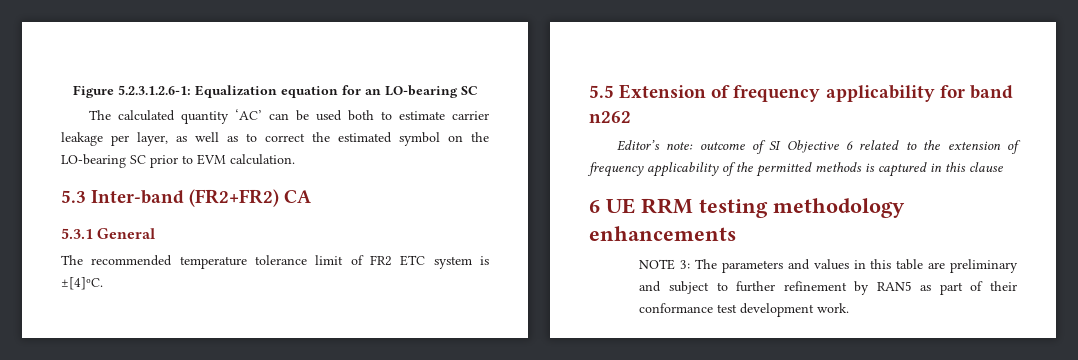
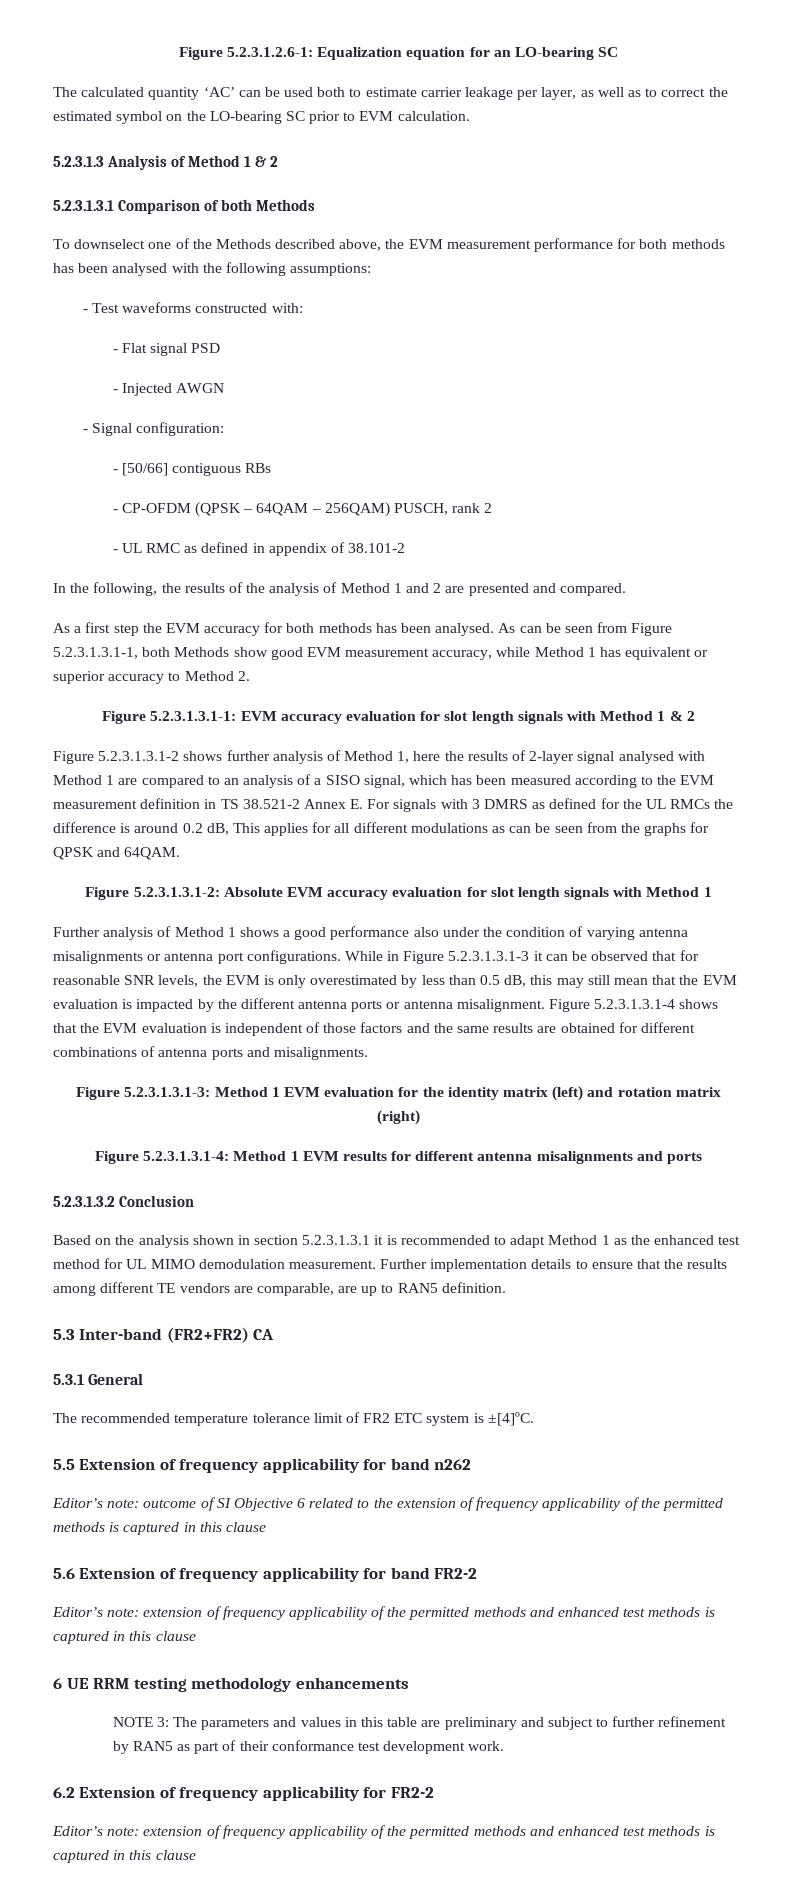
+ 5.2.3.1.3 Analysis of Method 1 & 2
+ 5.2.3.1.3.1 Comparison of both Methods
+ To downselect one of the Methods described above, the EVM measurement performance for both methods has been analysed with the following assumptions:
+ - Test waveforms constructed with:
+ - Flat signal PSD
+ - Injected AWGN
+ - Signal configuration:
+ - [50/66] contiguous RBs
+ - CP-OFDM (QPSK – 64QAM – 256QAM) PUSCH, rank 2
+ - UL RMC as defined in appendix of 38.101-2
+ In the following, the results of the analysis of Method 1 and 2 are presented and compared.
+ As a first step the EVM accuracy for both methods has been analysed. As can be seen from Figure 5.2.3.1.3.1-1, both Methods show good EVM measurement accuracy, while Method 1 has equivalent or superior accuracy to Method 2.
+ Figure 5.2.3.1.3.1-1: EVM accuracy evaluation for slot length signals with Method 1 & 2
+ Figure 5.2.3.1.3.1-2 shows further analysis of Method 1, here the results of 2-layer signal analysed with Method 1 are compared to an analysis of a SISO signal, which has been measured according to the EVM measurement definition in TS 38.521-2 Annex E. For signals with 3 DMRS as defined for the UL RMCs the difference is around 0.2 dB, This applies for all different modulations as can be seen from the graphs for QPSK and 64QAM.
+ Figure 5.2.3.1.3.1-2: Absolute EVM accuracy evaluation for slot length signals with Method 1
+ Further analysis of Method 1 shows a good performance also under the condition of varying antenna misalignments or antenna port configurations. While in Figure 5.2.3.1.3.1-3 it can be observed that for reasonable SNR levels, the EVM is only overestimated by less than 0.5 dB, this may still mean that the EVM evaluation is impacted by the different antenna ports or antenna misalignment. Figure 5.2.3.1.3.1-4 shows that the EVM evaluation is independent of those factors and the same results are obtained for different combinations of antenna ports and misalignments.
+ Figure 5.2.3.1.3.1-3: Method 1 EVM evaluation for the identity matrix (left) and rotation matrix (right)
+ Figure 5.2.3.1.3.1-4: Method 1 EVM results for different antenna misalignments and ports
+ 5.2.3.1.3.2 Conclusion
+ Based on the analysis shown in section 5.2.3.1.3.1 it is recommended to adapt Method 1 as the enhanced test method for UL MIMO demodulation measurement. Further implementation details to ensure that the results among different TE vendors are comparable, are up to RAN5 definition.
+ 5.6 Extension of frequency applicability for band FR2-2
+ Editor’s note: extension of frequency applicability of the permitted methods and enhanced test methods is captured in this clause
+ 6.2 Extension of frequency applicability for FR2-2
+ Editor’s note: extension of frequency applicability of the permitted methods and enhanced test methods is captured in this clause

